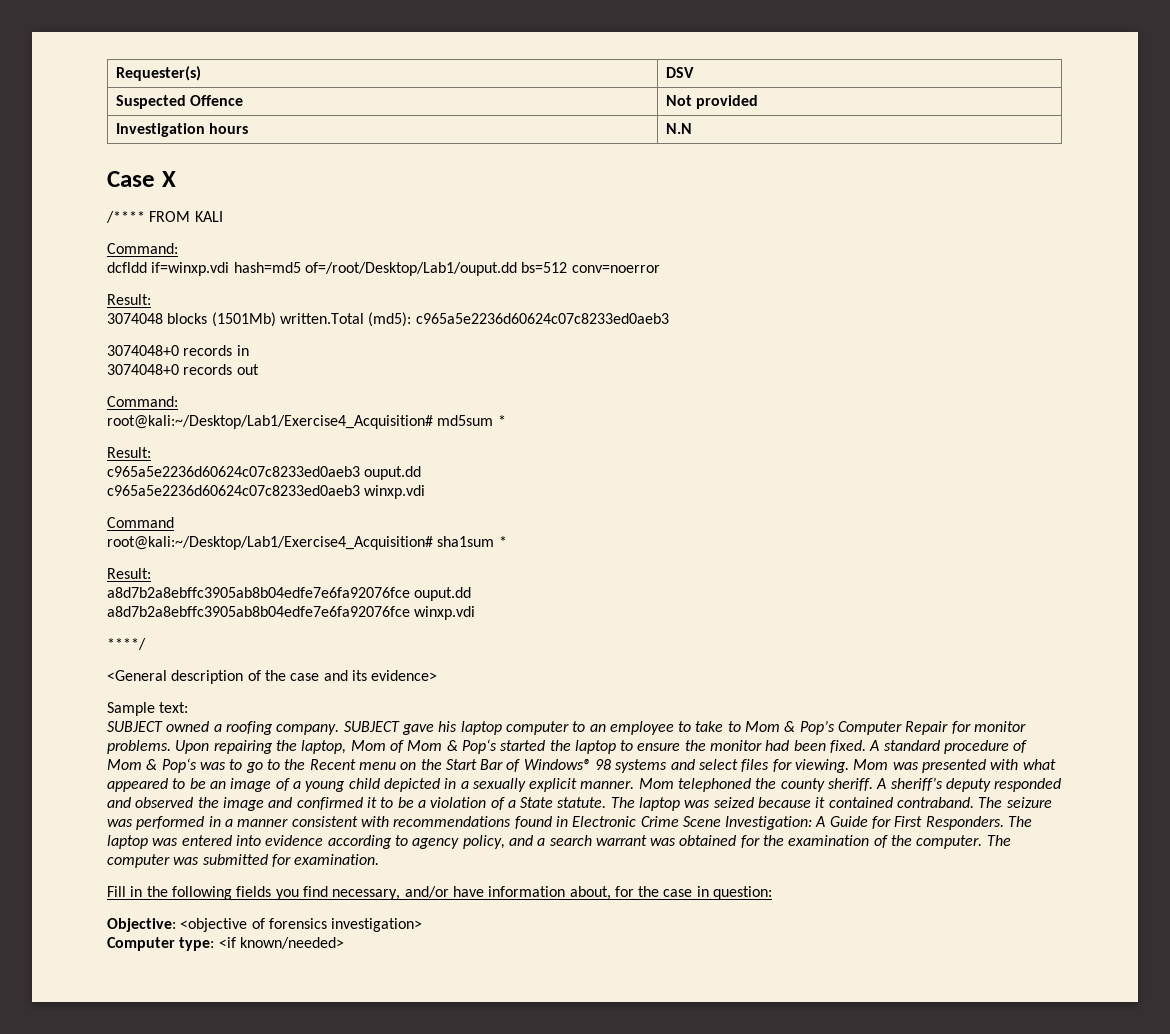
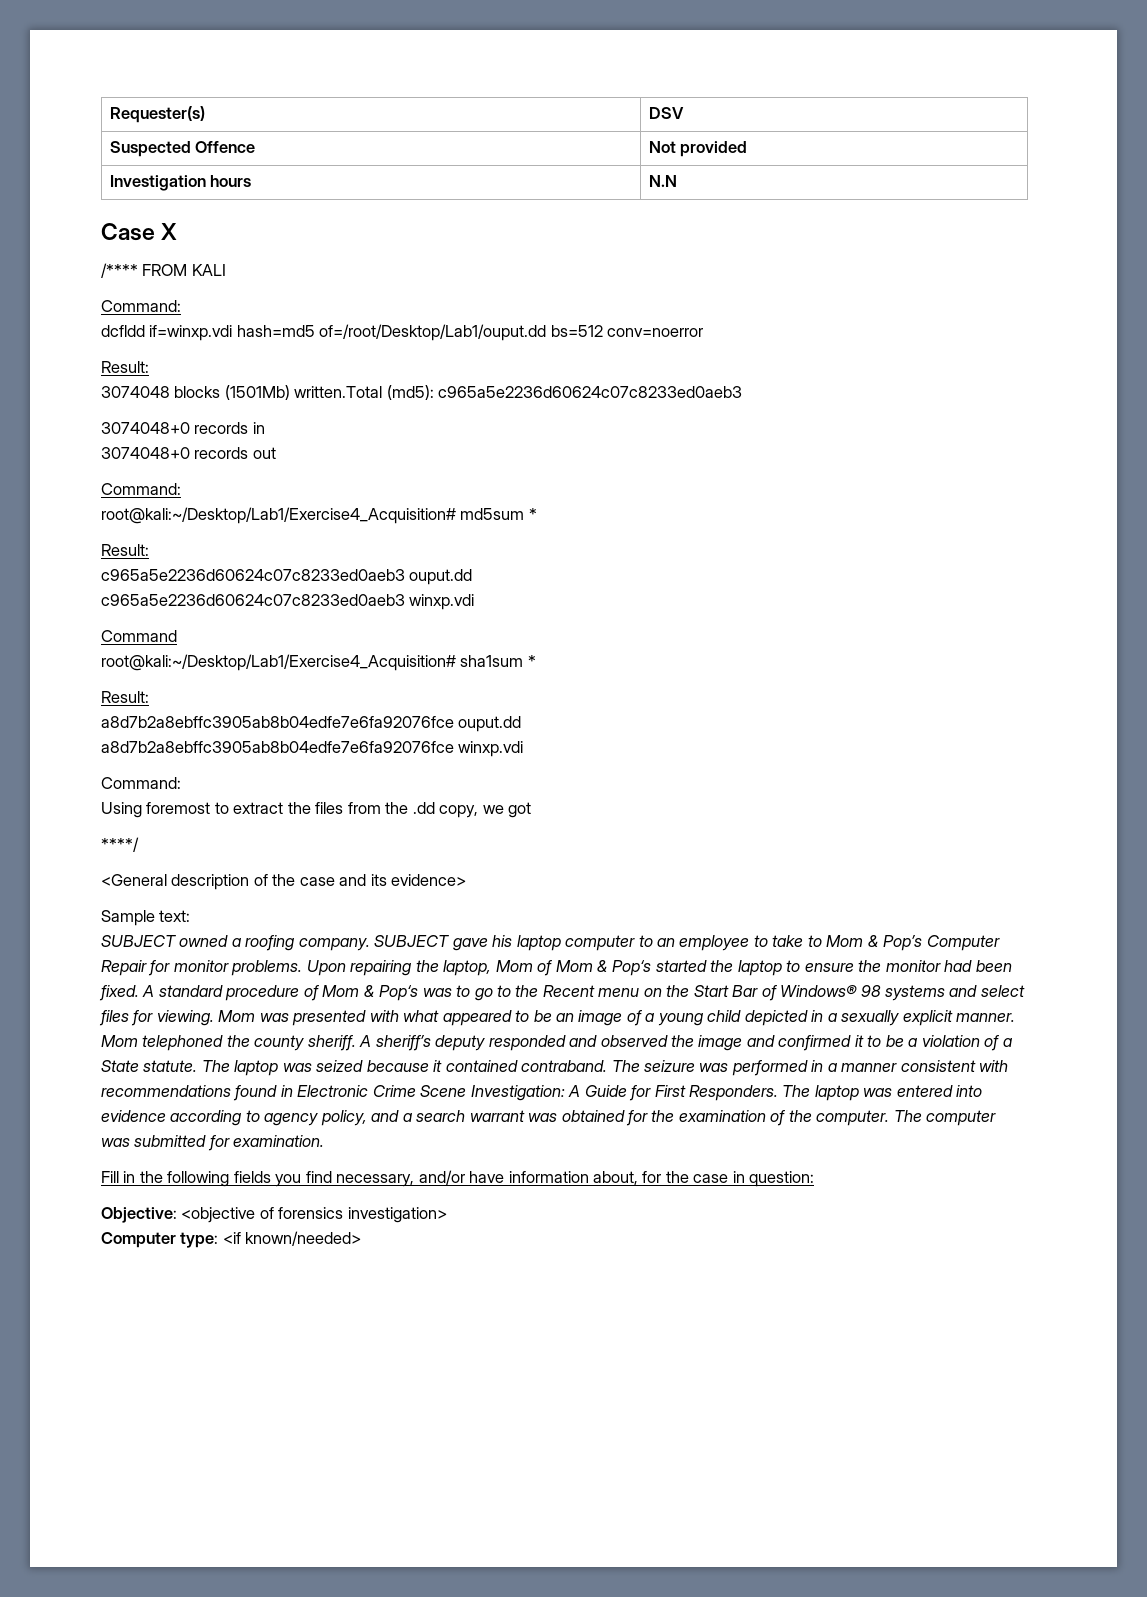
  a8d7b2a8ebffc3905ab8b04edfe7e6fa92076fce winxp.vdi
+ Command:
+ Using foremost to extract the files from the .dd copy, we got

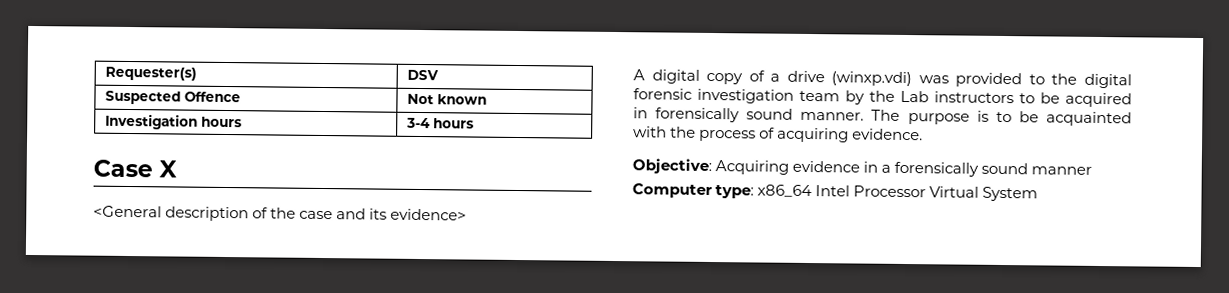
- Suspected Offence | Not provided
+ Suspected Offence | Not known
- Investigation hours | N.N
+ Investigation hours | 3-4 hours
- /**** FROM KALI
- Command:
- dcfldd if=winxp.vdi hash=md5 of=/root/Desktop/Lab1/ouput.dd bs=512 conv=noerror
- Result:
- 3074048 blocks (1501Mb) written.Total (md5): c965a5e2236d60624c07c8233ed0aeb3
- 3074048+0 records in
- 3074048+0 records out
- Command:
- root@kali:~/Desktop/Lab1/Exercise4_Acquisition# md5sum *
- Result:
- c965a5e2236d60624c07c8233ed0aeb3 ouput.dd
- c965a5e2236d60624c07c8233ed0aeb3 winxp.vdi
- Command
- root@kali:~/Desktop/Lab1/Exercise4_Acquisition# sha1sum *
- Result:
- a8d7b2a8ebffc3905ab8b04edfe7e6fa92076fce ouput.dd
- a8d7b2a8ebffc3905ab8b04edfe7e6fa92076fce winxp.vdi
- Command:
- Using foremost to extract the files from the .dd copy, we got
- ****/
- Sample text:
- SUBJECT owned a roofing company. SUBJECT gave his laptop computer to an employee to take to Mom & Pop’s Computer Repair for monitor problems. Upon repairing the laptop, Mom of Mom & Pop‘s started the laptop to ensure the monitor had been fixed. A standard procedure of Mom & Pop‘s was to go to the Recent menu on the Start Bar of Windows® 98 systems and select files for viewing. Mom was presented with what appeared to be an image of a young child depicted in a sexually explicit manner. Mom telephoned the county sheriff. A sheriff’s deputy responded and observed the image and confirmed it to be a violation of a State statute. The laptop was seized because it contained contraband. The seizure was performed in a manner consistent with recommendations found in Electronic Crime Scene Investigation: A Guide for First Responders. The laptop was entered into evidence according to agency policy, and a search warrant was obtained for the examination of the computer. The computer was submitted for examination.
- Fill in the following fields you find necessary, and/or have information about, for the case in question:
- Objective: <objective of forensics investigation>
- Computer type: <if known/needed>
+ A digital copy of a drive (winxp.vdi) was provided to the digital forensic investigation team by the Lab instructors to be acquired in forensically sound manner. The purpose is to be acquainted with the process of acquiring evidence.
+ Objective: Acquiring evidence in a forensically sound manner
+ Computer type: x86_64 Intel Processor Virtual System

